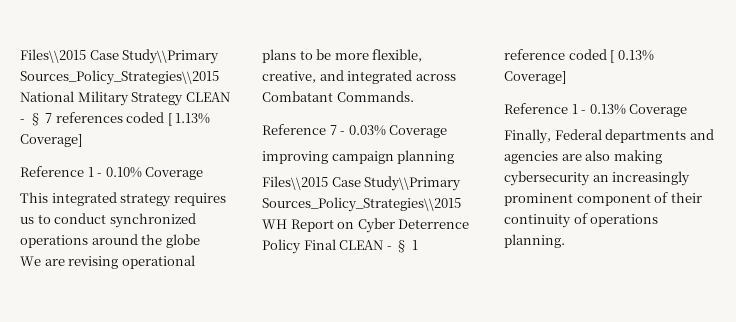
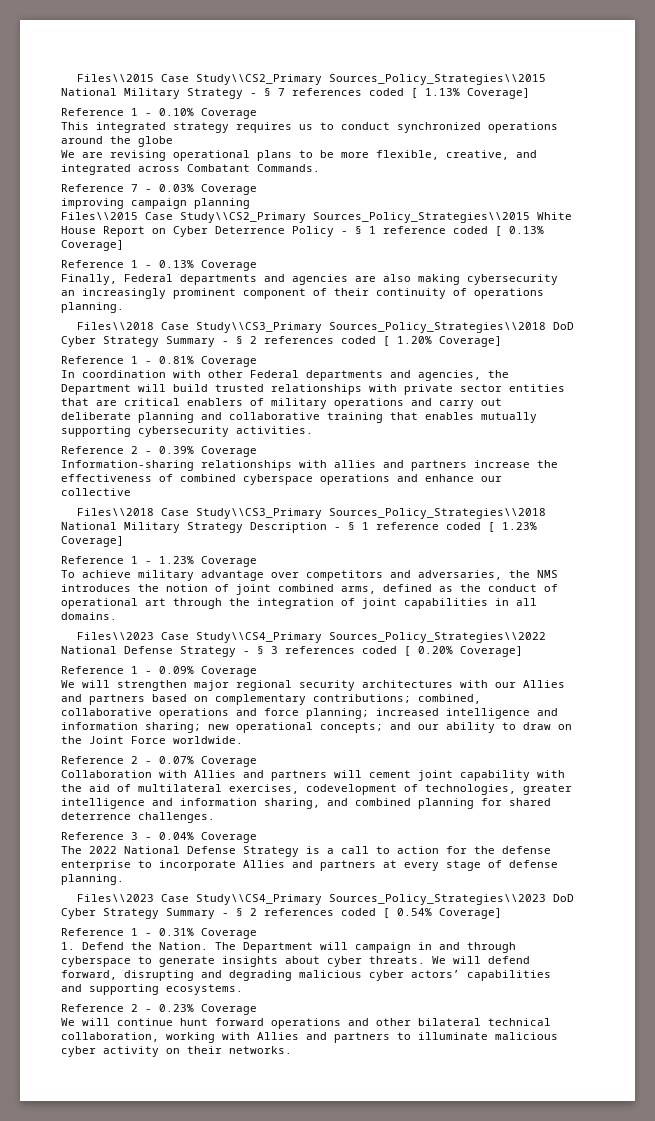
- Files\\2015 Case Study\\Primary Sources_Policy_Strategies\\2015 National Military Strategy CLEAN - § 7 references coded [ 1.13% Coverage]
+ Files\\2015 Case Study\\CS2_Primary Sources_Policy_Strategies\\2015 National Military Strategy - § 7 references coded [ 1.13% Coverage]
- Files\\2015 Case Study\\Primary Sources_Policy_Strategies\\2015 WH Report on Cyber Deterrence Policy Final CLEAN - § 1 reference coded [ 0.13% Coverage]
+ Files\\2015 Case Study\\CS2_Primary Sources_Policy_Strategies\\2015 White House Report on Cyber Deterrence Policy - § 1 reference coded [ 0.13% Coverage]
+ Files\\2018 Case Study\\CS3_Primary Sources_Policy_Strategies\\2018 DoD Cyber Strategy Summary - § 2 references coded [ 1.20% Coverage]
+ Reference 1 - 0.81% Coverage
+ In coordination with other Federal departments and agencies, the Department will build trusted relationships with private sector entities that are critical enablers of military operations and carry out deliberate planning and collaborative training that enables mutually supporting cybersecurity activities.
+ Reference 2 - 0.39% Coverage
+ Information-sharing relationships with allies and partners increase the effectiveness of combined cyberspace operations and enhance our collective
+ Files\\2018 Case Study\\CS3_Primary Sources_Policy_Strategies\\2018 National Military Strategy Description - § 1 reference coded [ 1.23% Coverage]
+ Reference 1 - 1.23% Coverage
+ To achieve military advantage over competitors and adversaries, the NMS introduces the notion of joint combined arms, defined as the conduct of operational art through the integration of joint capabilities in all domains.
+ Files\\2023 Case Study\\CS4_Primary Sources_Policy_Strategies\\2022 National Defense Strategy - § 3 references coded [ 0.20% Coverage]
+ Reference 1 - 0.09% Coverage
+ We will strengthen major regional security architectures with our Allies and partners based on complementary contributions; combined, collaborative operations and force planning; increased intelligence and information sharing; new operational concepts; and our ability to draw on the Joint Force worldwide.
+ Reference 2 - 0.07% Coverage
+ Collaboration with Allies and partners will cement joint capability with the aid of multilateral exercises, codevelopment of technologies, greater intelligence and information sharing, and combined planning for shared deterrence challenges.
+ Reference 3 - 0.04% Coverage
+ The 2022 National Defense Strategy is a call to action for the defense enterprise to incorporate Allies and partners at every stage of defense planning.
+ Files\\2023 Case Study\\CS4_Primary Sources_Policy_Strategies\\2023 DoD Cyber Strategy Summary - § 2 references coded [ 0.54% Coverage]
+ Reference 1 - 0.31% Coverage
+ 1. Defend the Nation. The Department will campaign in and through cyberspace to generate insights about cyber threats. We will defend forward, disrupting and degrading malicious cyber actors’ capabilities and supporting ecosystems.
+ Reference 2 - 0.23% Coverage
+ We will continue hunt forward operations and other bilateral technical collaboration, working with Allies and partners to illuminate malicious cyber activity on their networks.

